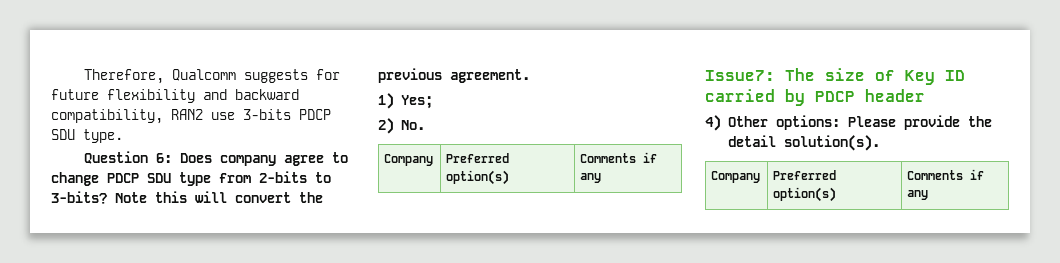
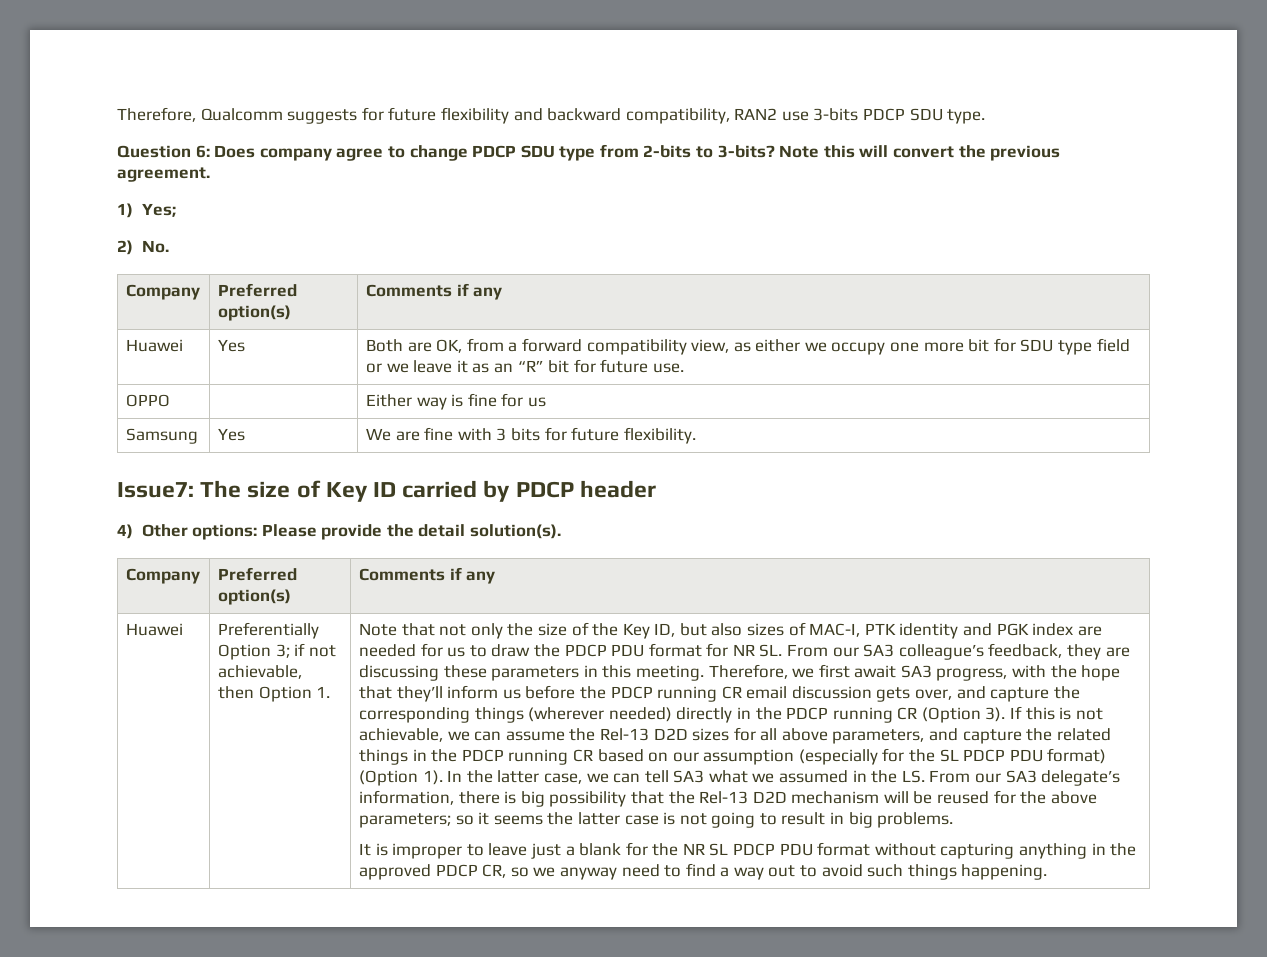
+ Huawei | Yes | Both are OK, from a forward compatibility view, as either we occupy one more bit for SDU type field or we leave it as an “R” bit for future use.
+ OPPO | | Either way is fine for us
+ Samsung | Yes | We are fine with 3 bits for future flexibility.
+ Huawei | Preferentially Option 3; if not achievable, then Option 1. | Note that not only the size of the Key ID, but also sizes of MAC-I, PTK identity and PGK index are needed for us to draw the PDCP PDU format for NR SL. From our SA3 colleague’s feedback, they are discussing these parameters in this meeting. Therefore, we first await SA3 progress, with the hope that they’ll inform us before the PDCP running CR email discussion gets over, and capture the corresponding things (wherever needed) directly in the PDCP running CR (Option 3). If this is not achievable, we can assume the Rel-13 D2D sizes for all above parameters, and capture the related things in the PDCP running CR based on our assumption (especially for the SL PDCP PDU format) (Option 1). In the latter case, we can tell SA3 what we assumed in the LS. From our SA3 delegate’s information, there is big possibility that the Rel-13 D2D mechanism will be reused for the above parameters; so it seems the latter case is not going to result in big problems.
+ It is improper to leave just a blank for the NR SL PDCP PDU format without capturing anything in the approved PDCP CR, so we anyway need to find a way out to avoid such things happening.

